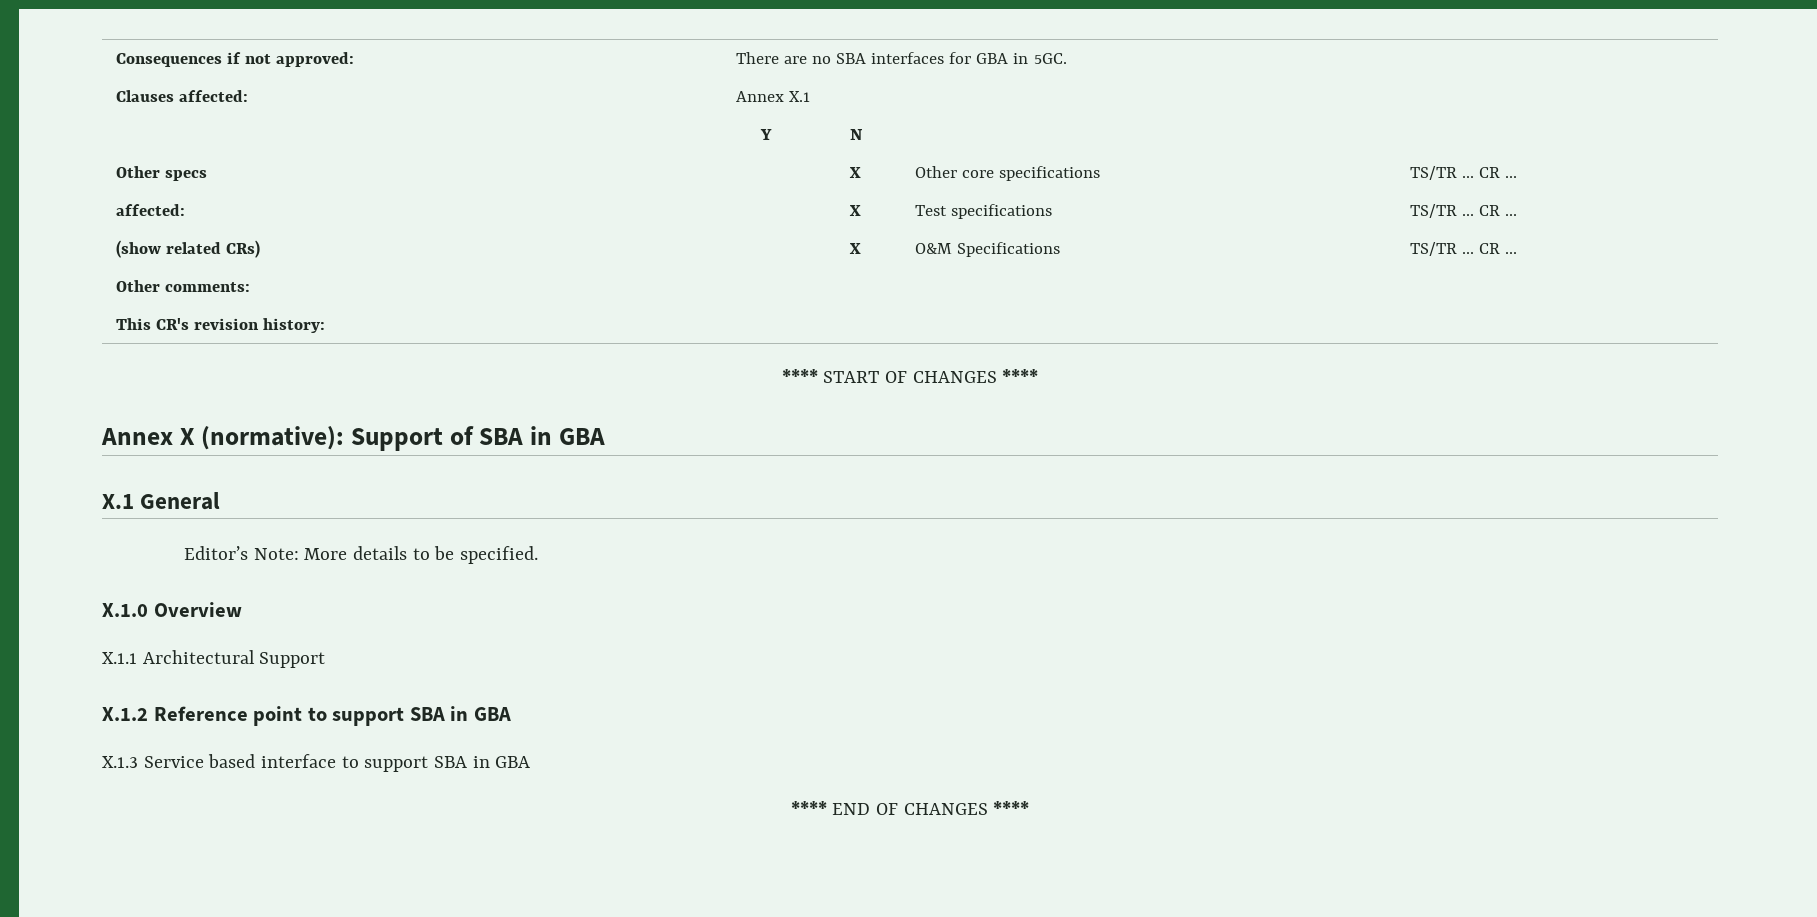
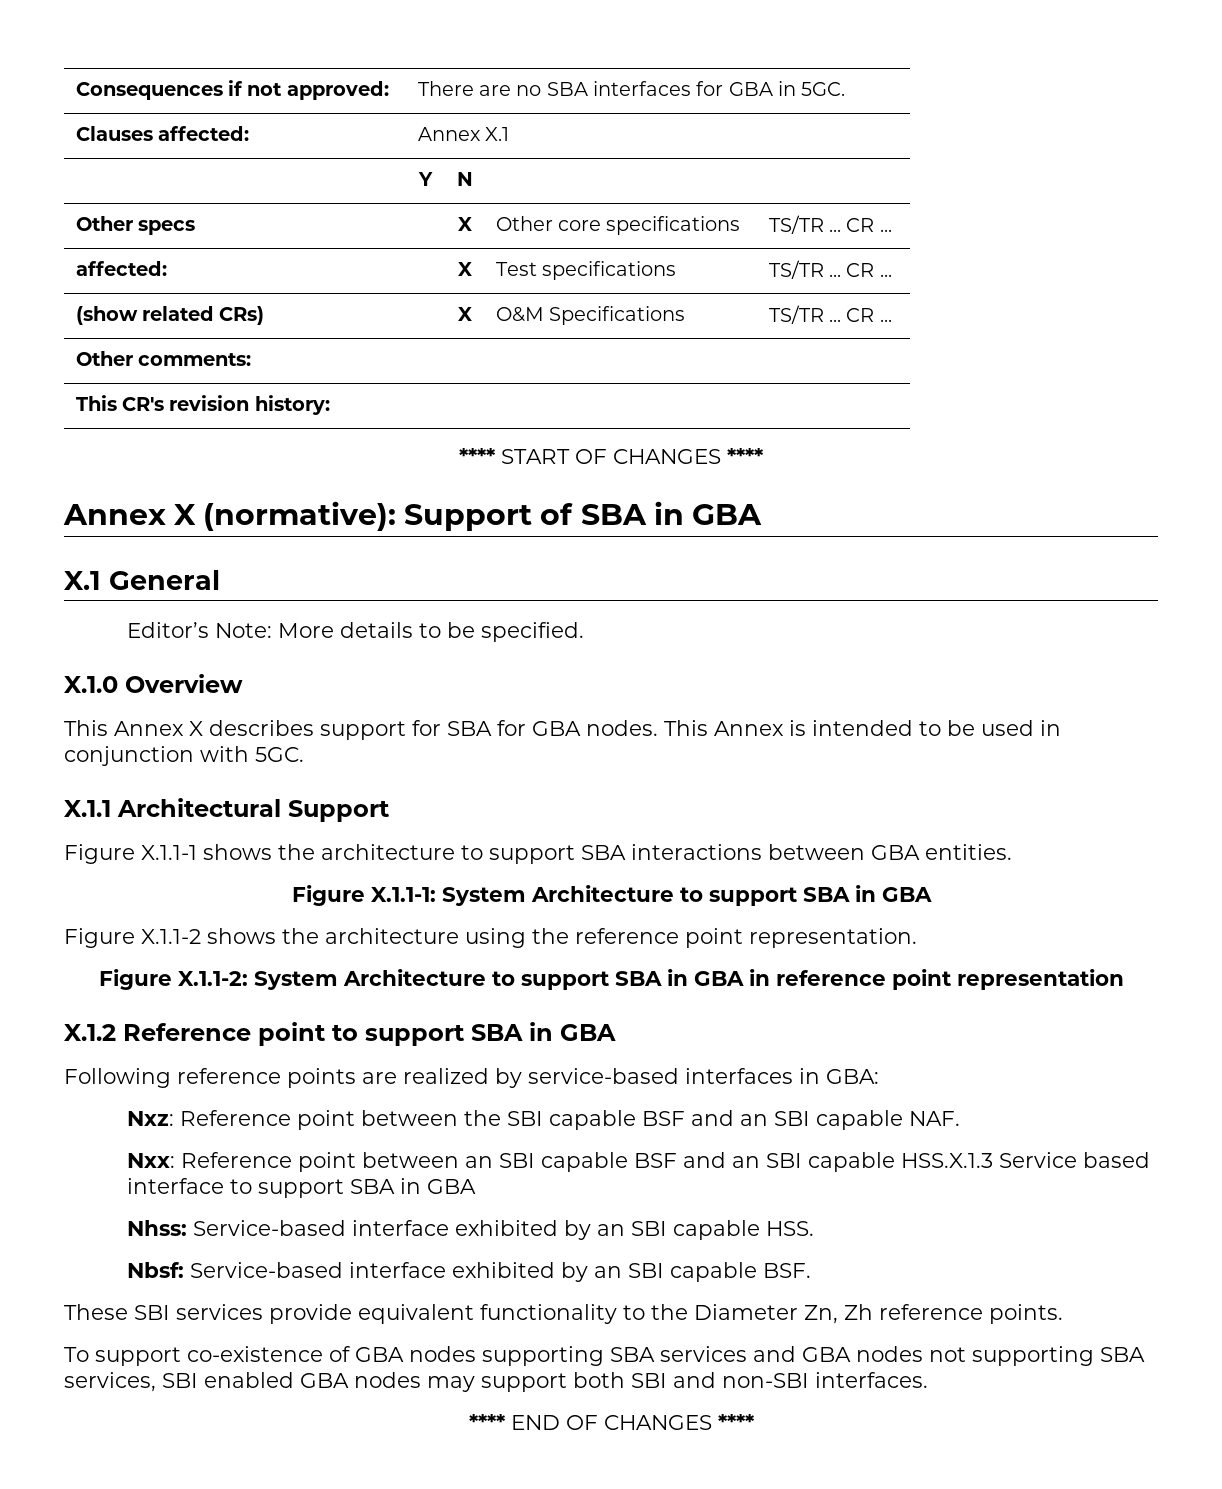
+ This Annex X describes support for SBA for GBA nodes. This Annex is intended to be used in conjunction with 5GC.
  X.1.1 Architectural Support
+ Figure X.1.1-1 shows the architecture to support SBA interactions between GBA entities.
+ Figure X.1.1-1: System Architecture to support SBA in GBA
+ Figure X.1.1-2 shows the architecture using the reference point representation.
+ Figure X.1.1-2: System Architecture to support SBA in GBA in reference point representation
- X.1.3 Service based interface to support SBA in GBA
+ Following reference points are realized by service-based interfaces in GBA:
+ Nxz: Reference point between the SBI capable BSF and an SBI capable NAF.
+ Nxx: Reference point between an SBI capable BSF and an SBI capable HSS.X.1.3 Service based interface to support SBA in GBA
+ Nhss: Service-based interface exhibited by an SBI capable HSS.
+ Nbsf: Service-based interface exhibited by an SBI capable BSF.
+ These SBI services provide equivalent functionality to the Diameter Zn, Zh reference points.
+ To support co-existence of GBA nodes supporting SBA services and GBA nodes not supporting SBA services, SBI enabled GBA nodes may support both SBI and non-SBI interfaces.

